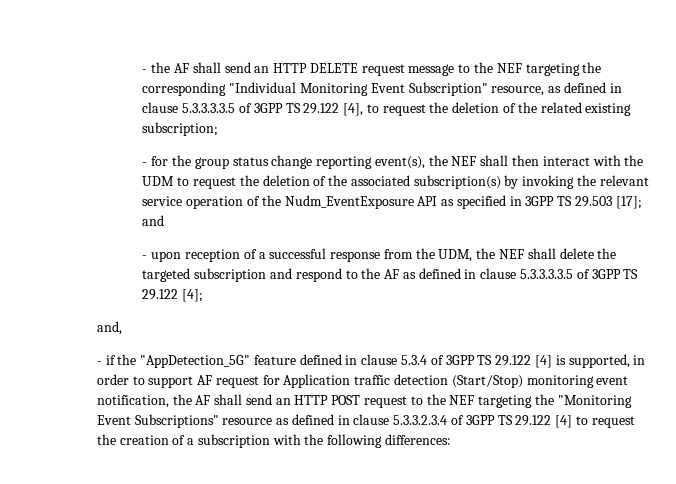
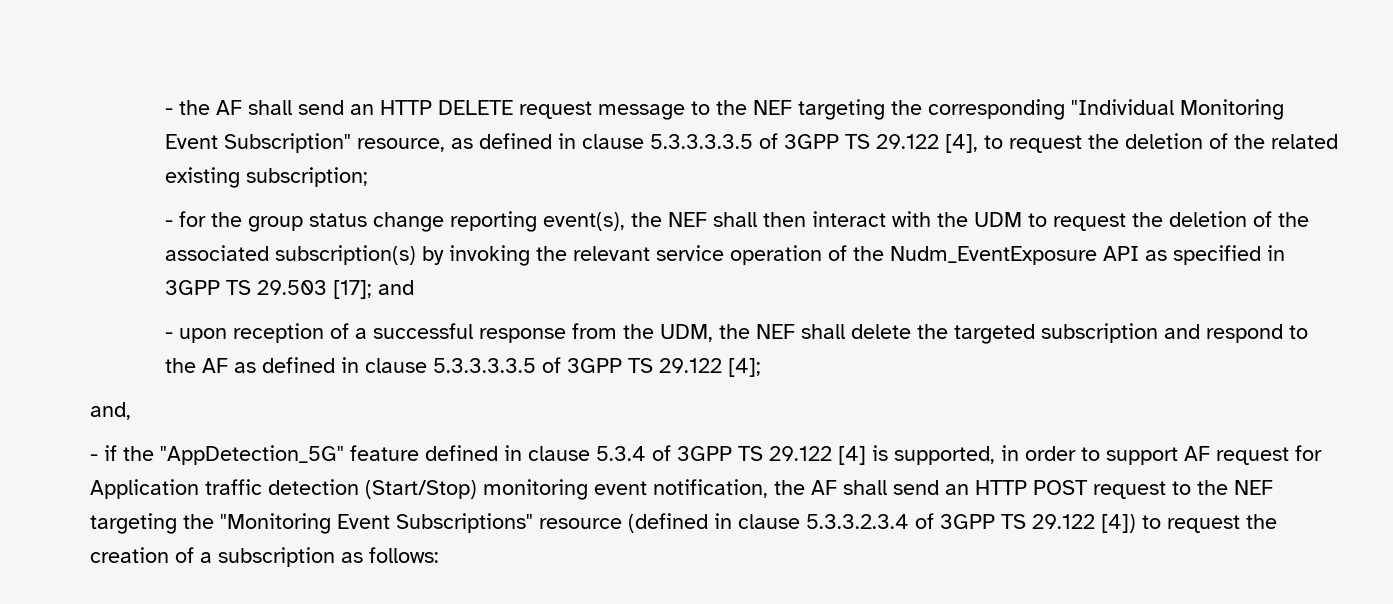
- - if the "AppDetection_5G" feature defined in clause 5.3.4 of 3GPP TS 29.122 [4] is supported, in order to support AF request for Application traffic detection (Start/Stop) monitoring event notification, the AF shall send an HTTP POST request to the NEF targeting the "Monitoring Event Subscriptions" resource as defined in clause 5.3.3.2.3.4 of 3GPP TS 29.122 [4] to request the creation of a subscription with the following differences:
+ - if the "AppDetection_5G" feature defined in clause 5.3.4 of 3GPP TS 29.122 [4] is supported, in order to support AF request for Application traffic detection (Start/Stop) monitoring event notification, the AF shall send an HTTP POST request to the NEF targeting the "Monitoring Event Subscriptions" resource (defined in clause 5.3.3.2.3.4 of 3GPP TS 29.122 [4]) to request the creation of a subscription as follows:

